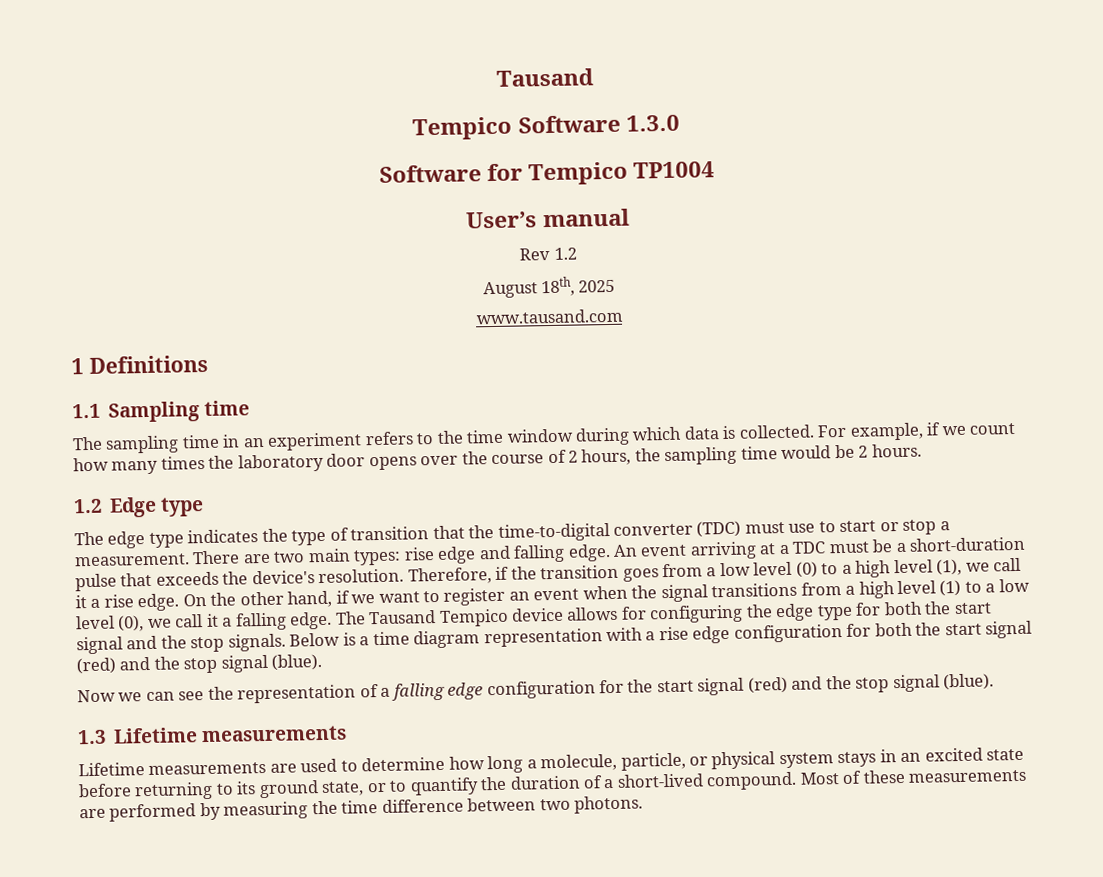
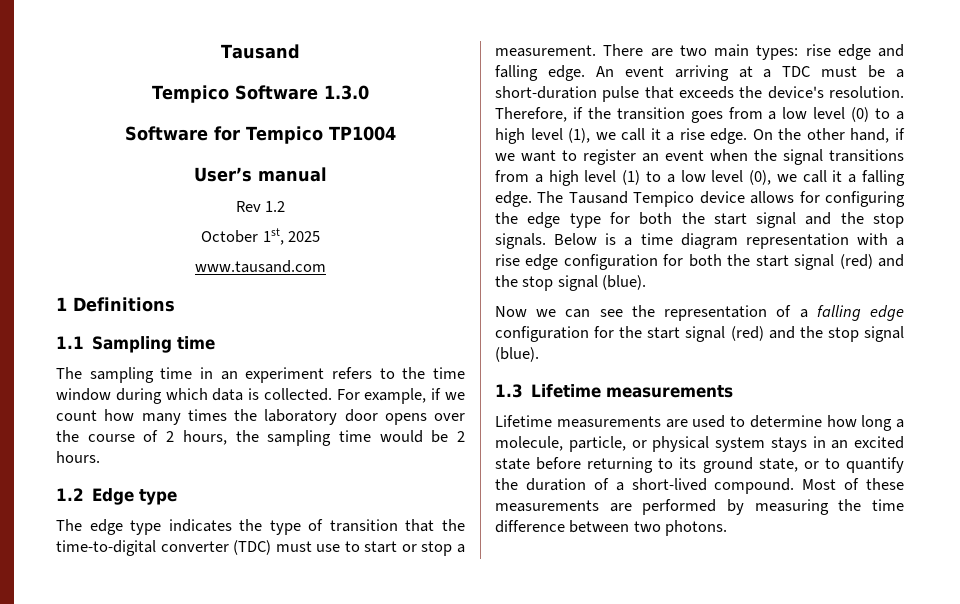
- August 18th, 2025
+ October 1st, 2025

